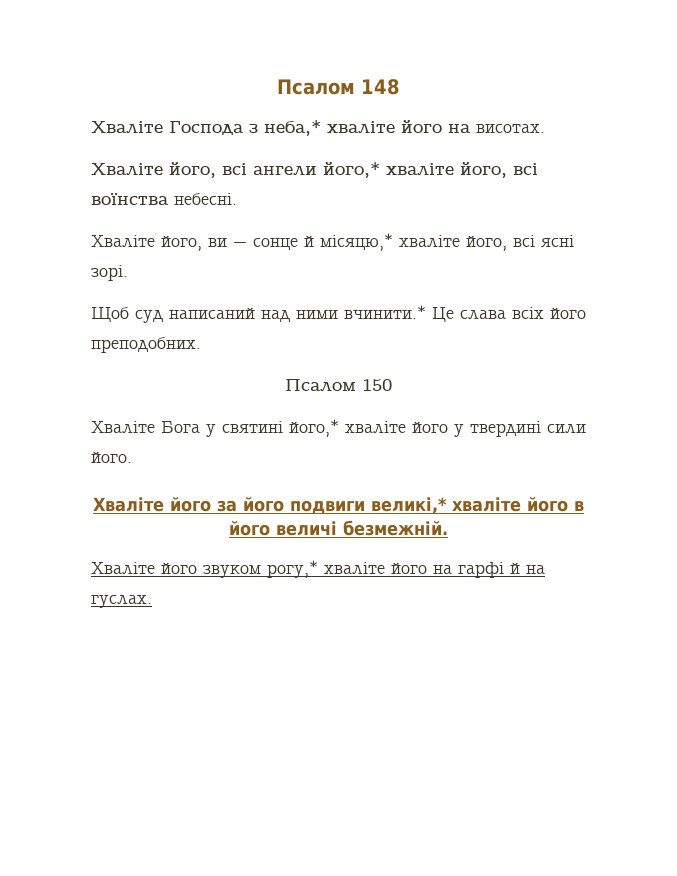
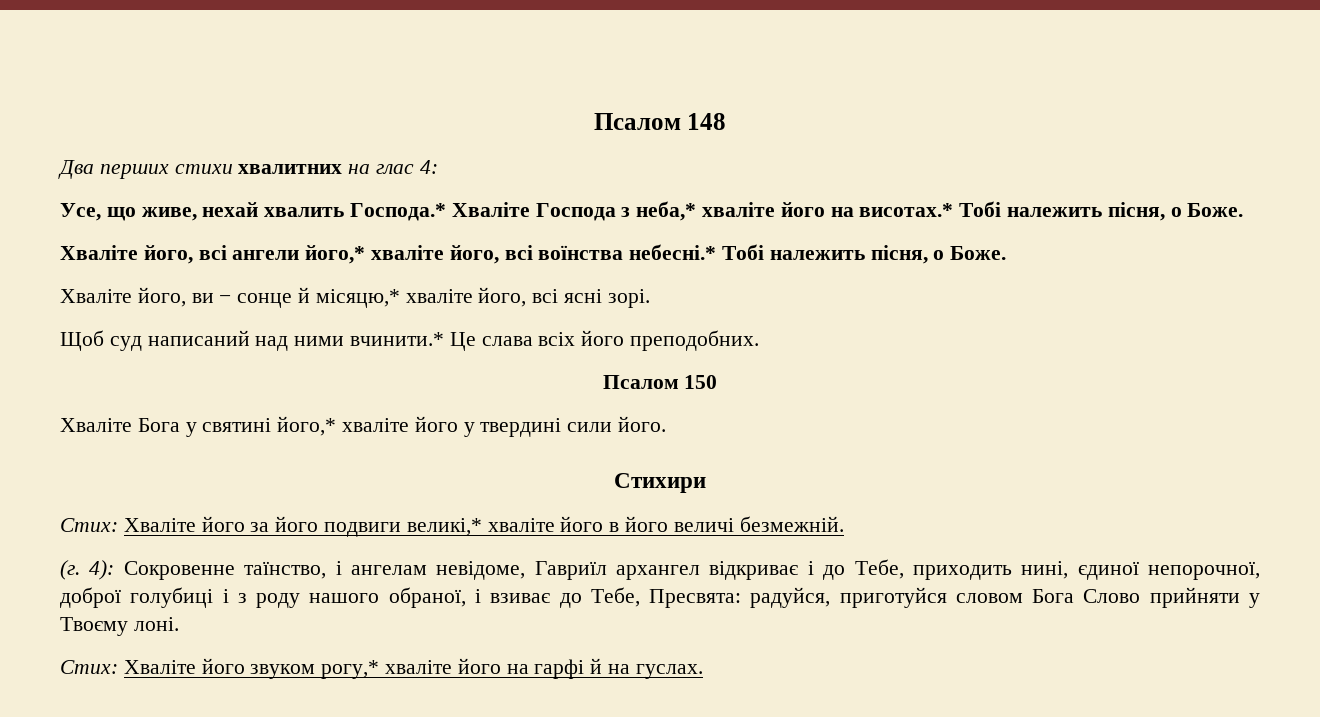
- Хваліте Господа з неба,* хваліте його на висотах.
+ Два перших стихи хвалитних на глас 4:
+ Усе, що живе, нехай хвалить Господа.* Хваліте Господа з неба,* хваліте його на висотах.* Тобі належить пісня, о Боже.
- Хваліте його, всі ангели його,* хваліте його, всі воїнства небесні.
+ Хваліте його, всі ангели його,* хваліте його, всі воїнства небесні.* Тобі належить пісня, о Боже.
- Хваліте його за його подвиги великі,* хваліте його в його величі безмежній.
+ Стихири
+ Стих: Хваліте його за його подвиги великі,* хваліте його в його величі безмежній.
- Хваліте його звуком рогу,* хваліте його на гарфі й на гуслах.
+ (г. 4): Сокровенне таїнство, і ангелам невідоме, Гавриїл архангел відкриває і до Тебе, приходить нині, єдиної непорочної, доброї голубиці і з роду нашого обраної, і взиває до Тебе, Пресвята: радуйся, приготуйся словом Бога Слово прийняти у Твоєму лоні.
+ Стих: Хваліте його звуком рогу,* хваліте його на гарфі й на гуслах.

